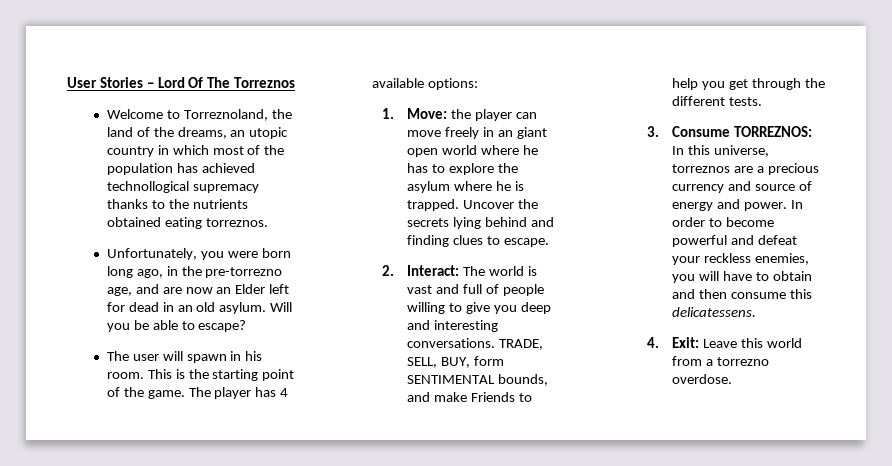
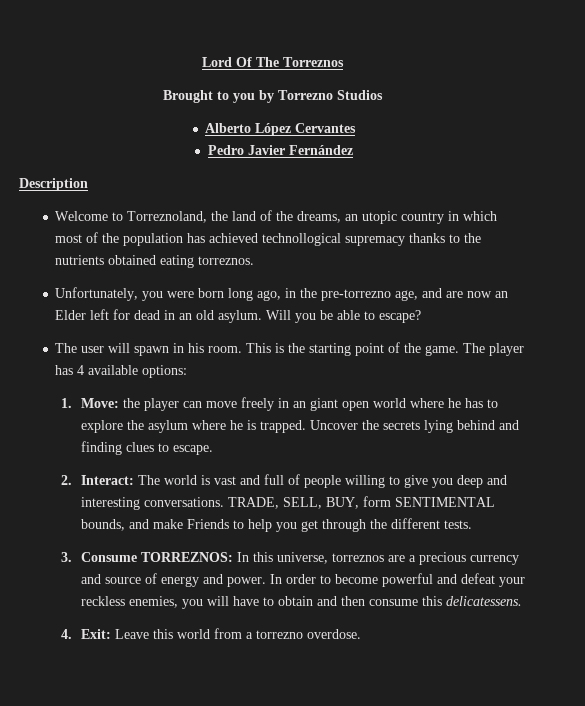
- User Stories – Lord Of The Torreznos
+ Lord Of The Torreznos
+ Brought to you by Torrezno Studios
+ Alberto López Cervantes
+ Pedro Javier Fernández
+ Description

